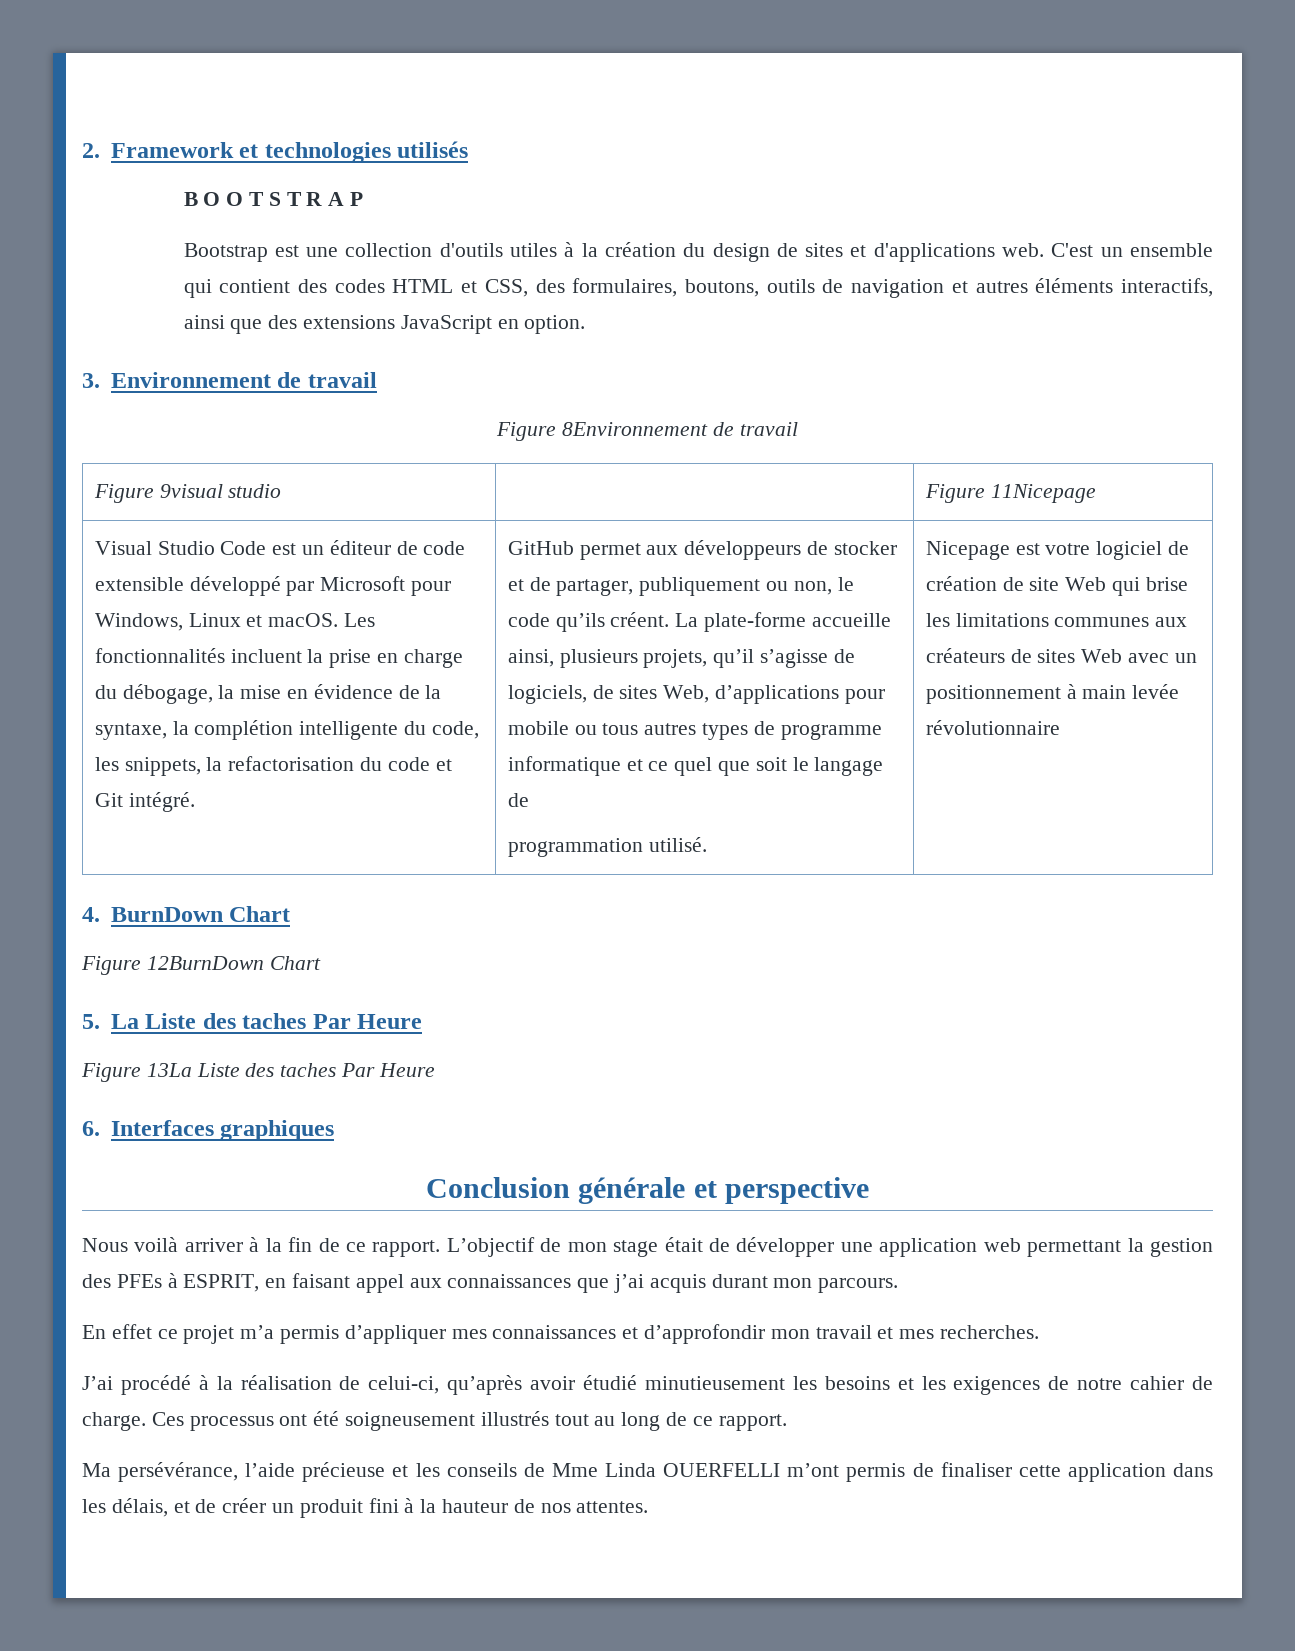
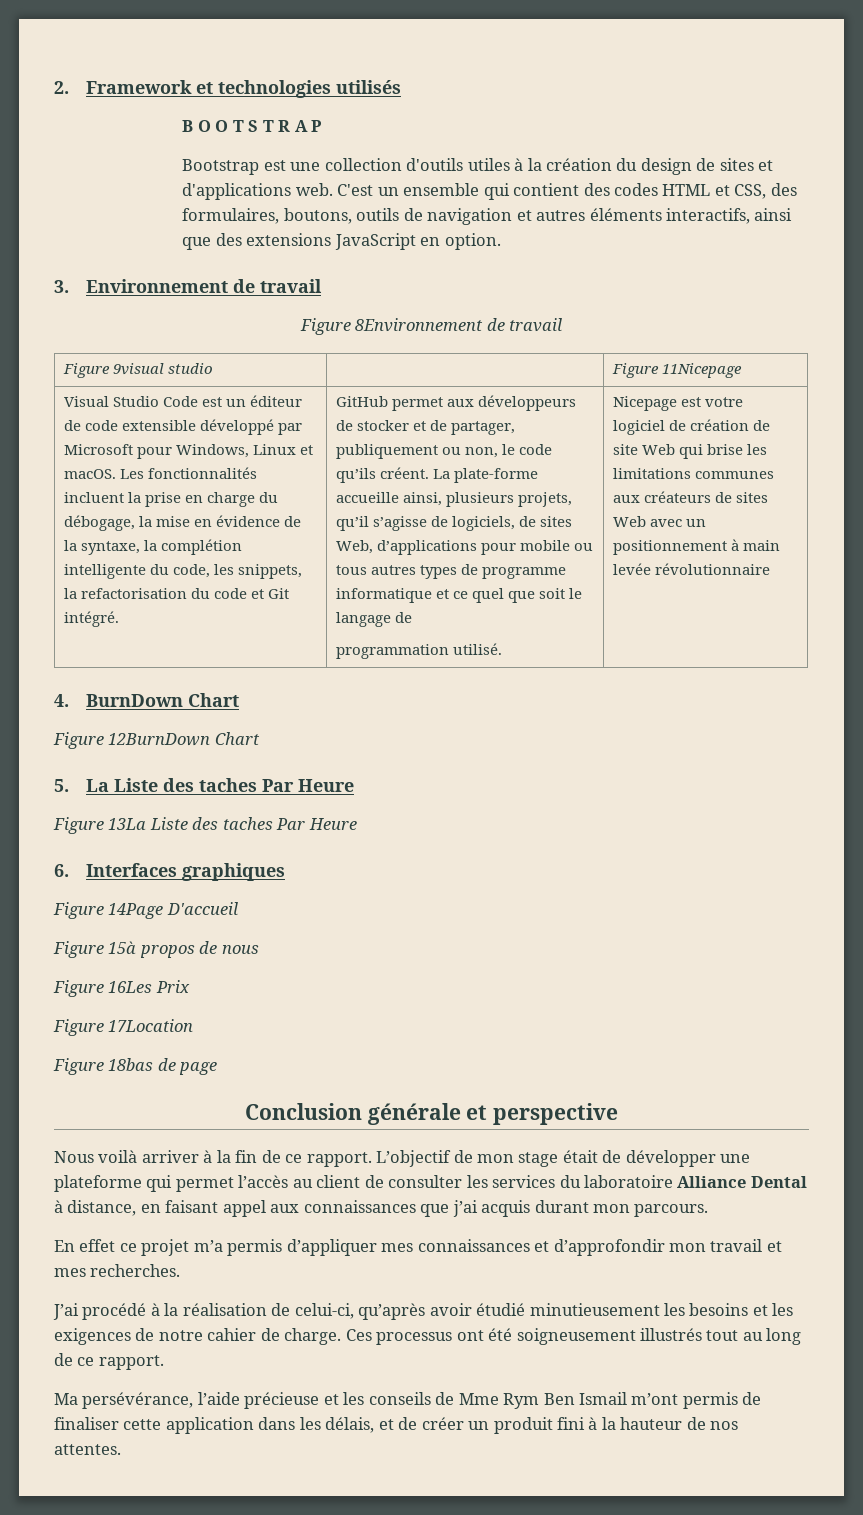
+ Figure 14Page D'accueil
+ Figure 15à propos de nous
+ Figure 16Les Prix
+ Figure 17Location
+ Figure 18bas de page
- L’objectif de mon stage était de développer une application web permettant la gestion des PFEs à ESPRIT, en faisant appel aux connaissances que j’ai acquis durant mon parcours.
+ L’objectif de mon stage était de développer une plateforme qui permet l’accès au client de consulter les services du laboratoire Alliance Dental à distance, en faisant appel aux connaissances que j’ai acquis durant mon parcours.
- Ma persévérance, l’aide précieuse et les conseils de Mme Linda OUERFELLI m’ont permis de finaliser cette application dans les délais, et de créer un produit fini à la hauteur de nos attentes.
+ Ma persévérance, l’aide précieuse et les conseils de Mme Rym Ben Ismail m’ont permis de finaliser cette application dans les délais, et de créer un produit fini à la hauteur de nos attentes.

